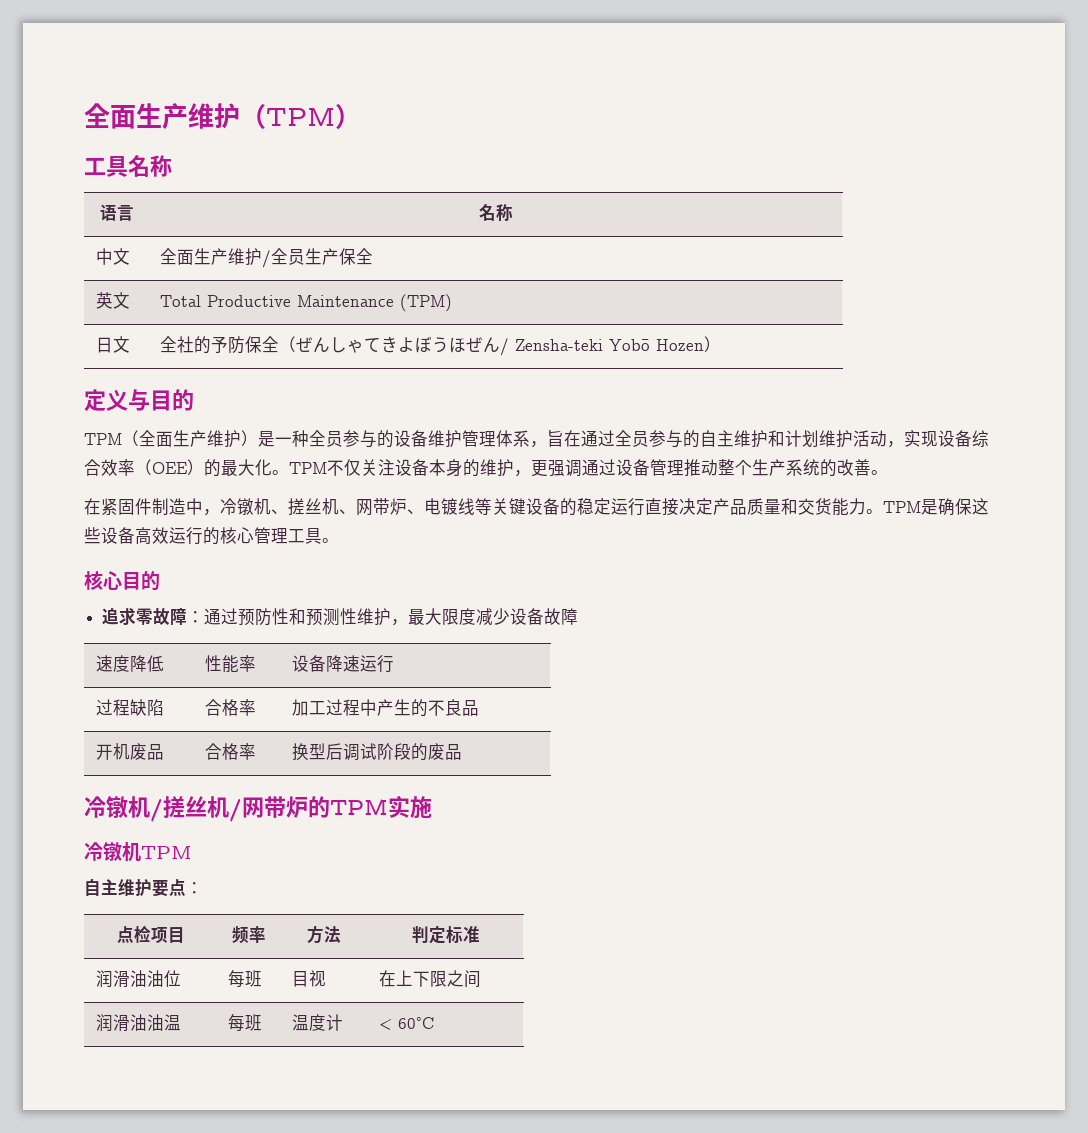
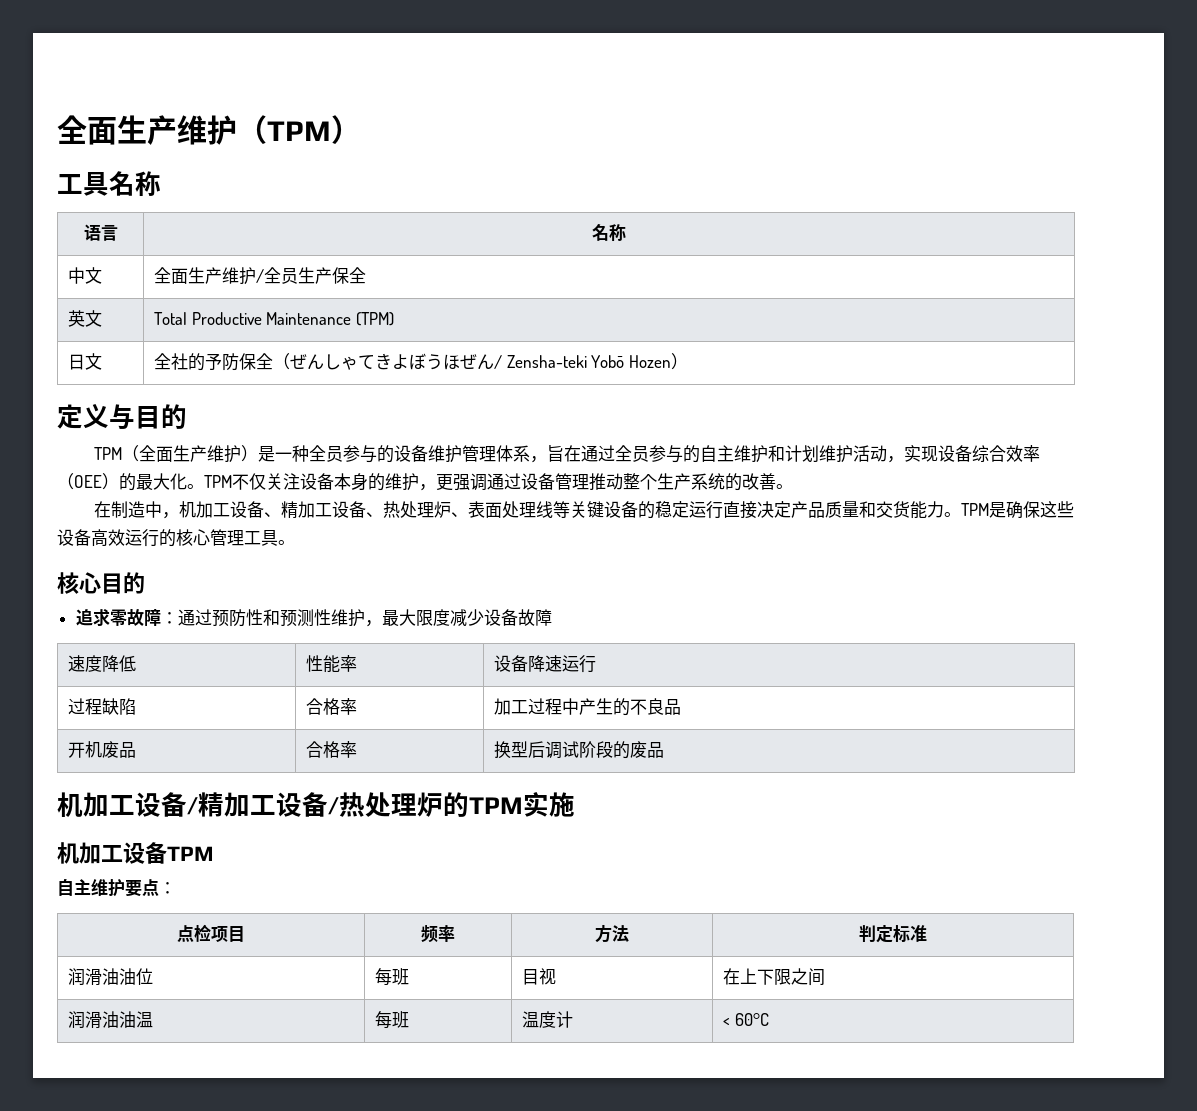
- 在紧固件制造中，冷镦机、搓丝机、网带炉、电镀线等关键设备的稳定运行直接决定产品质量和交货能力。
+ 在制造中，机加工设备、精加工设备、热处理炉、表面处理线等关键设备的稳定运行直接决定产品质量和交货能力。
- 冷镦机/搓丝机/网带炉的TPM实施
+ 机加工设备/精加工设备/热处理炉的TPM实施
- 冷镦机TPM
+ 机加工设备TPM

